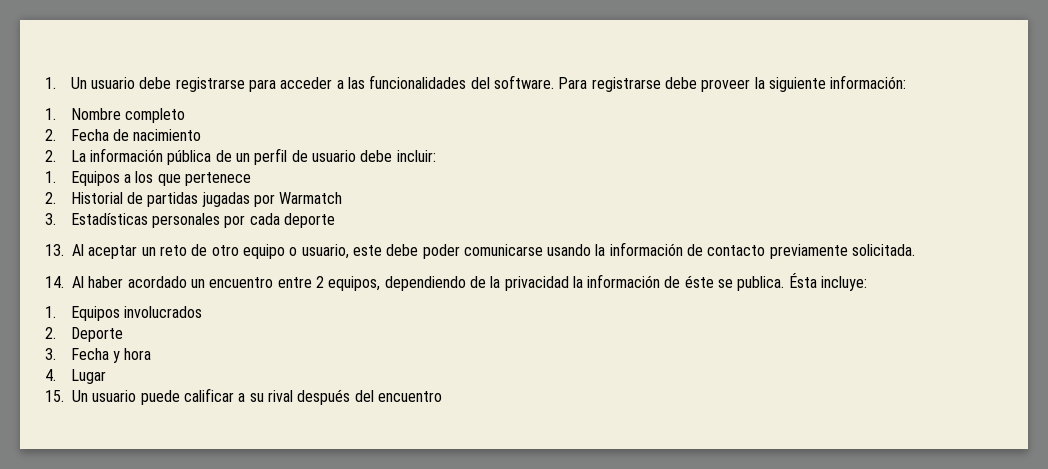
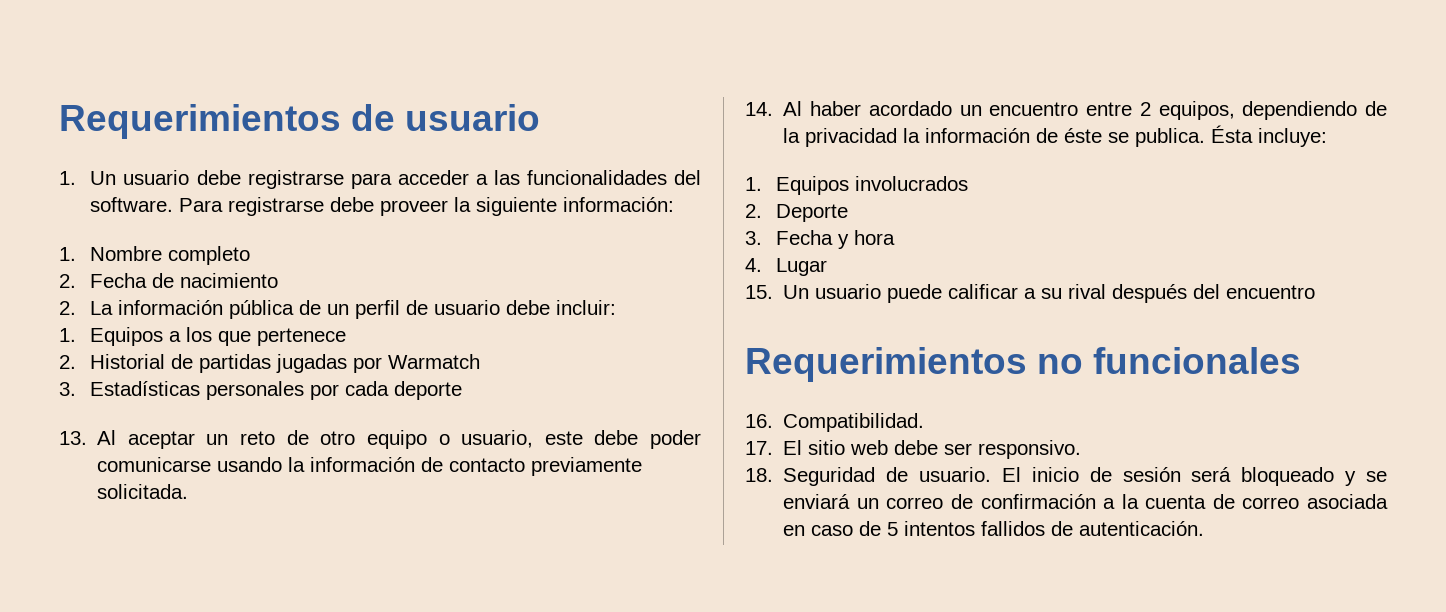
+ Requerimientos de usuario
+ Requerimientos no funcionales
+ 16. Compatibilidad.
+ 17. El sitio web debe ser responsivo.
+ 18. Seguridad de usuario. El inicio de sesión será bloqueado y se enviará un correo de confirmación a la cuenta de correo asociada en caso de 5 intentos fallidos de autenticación.

